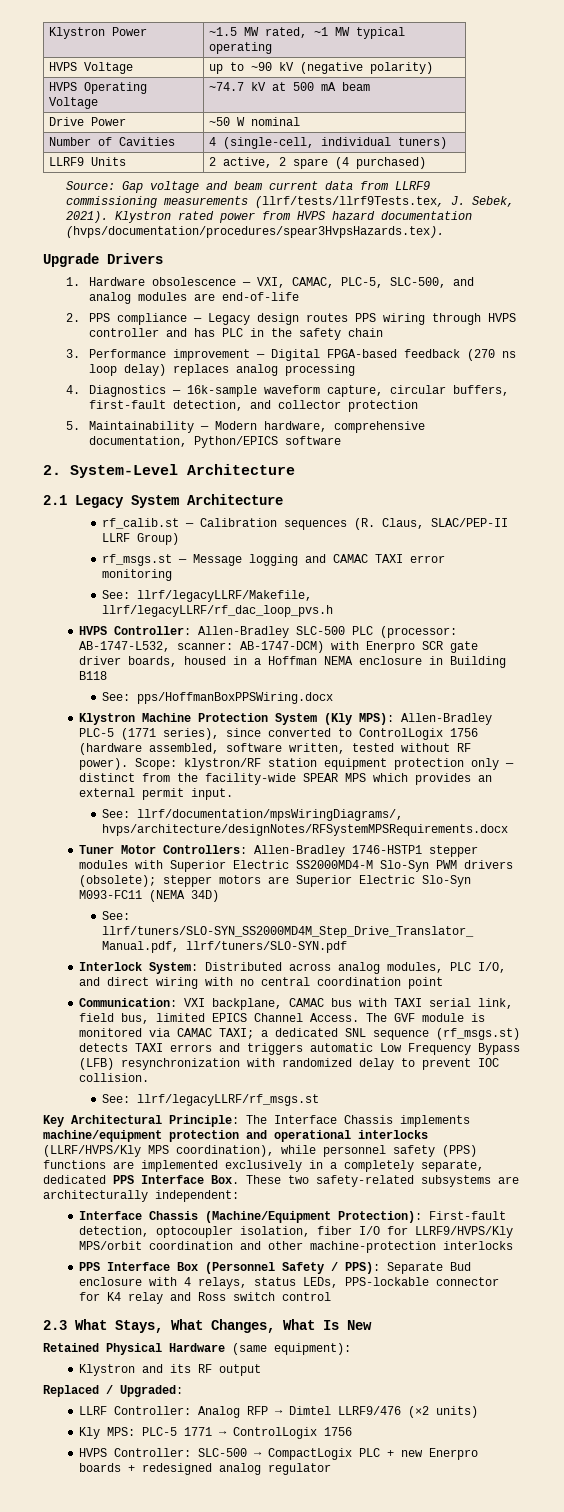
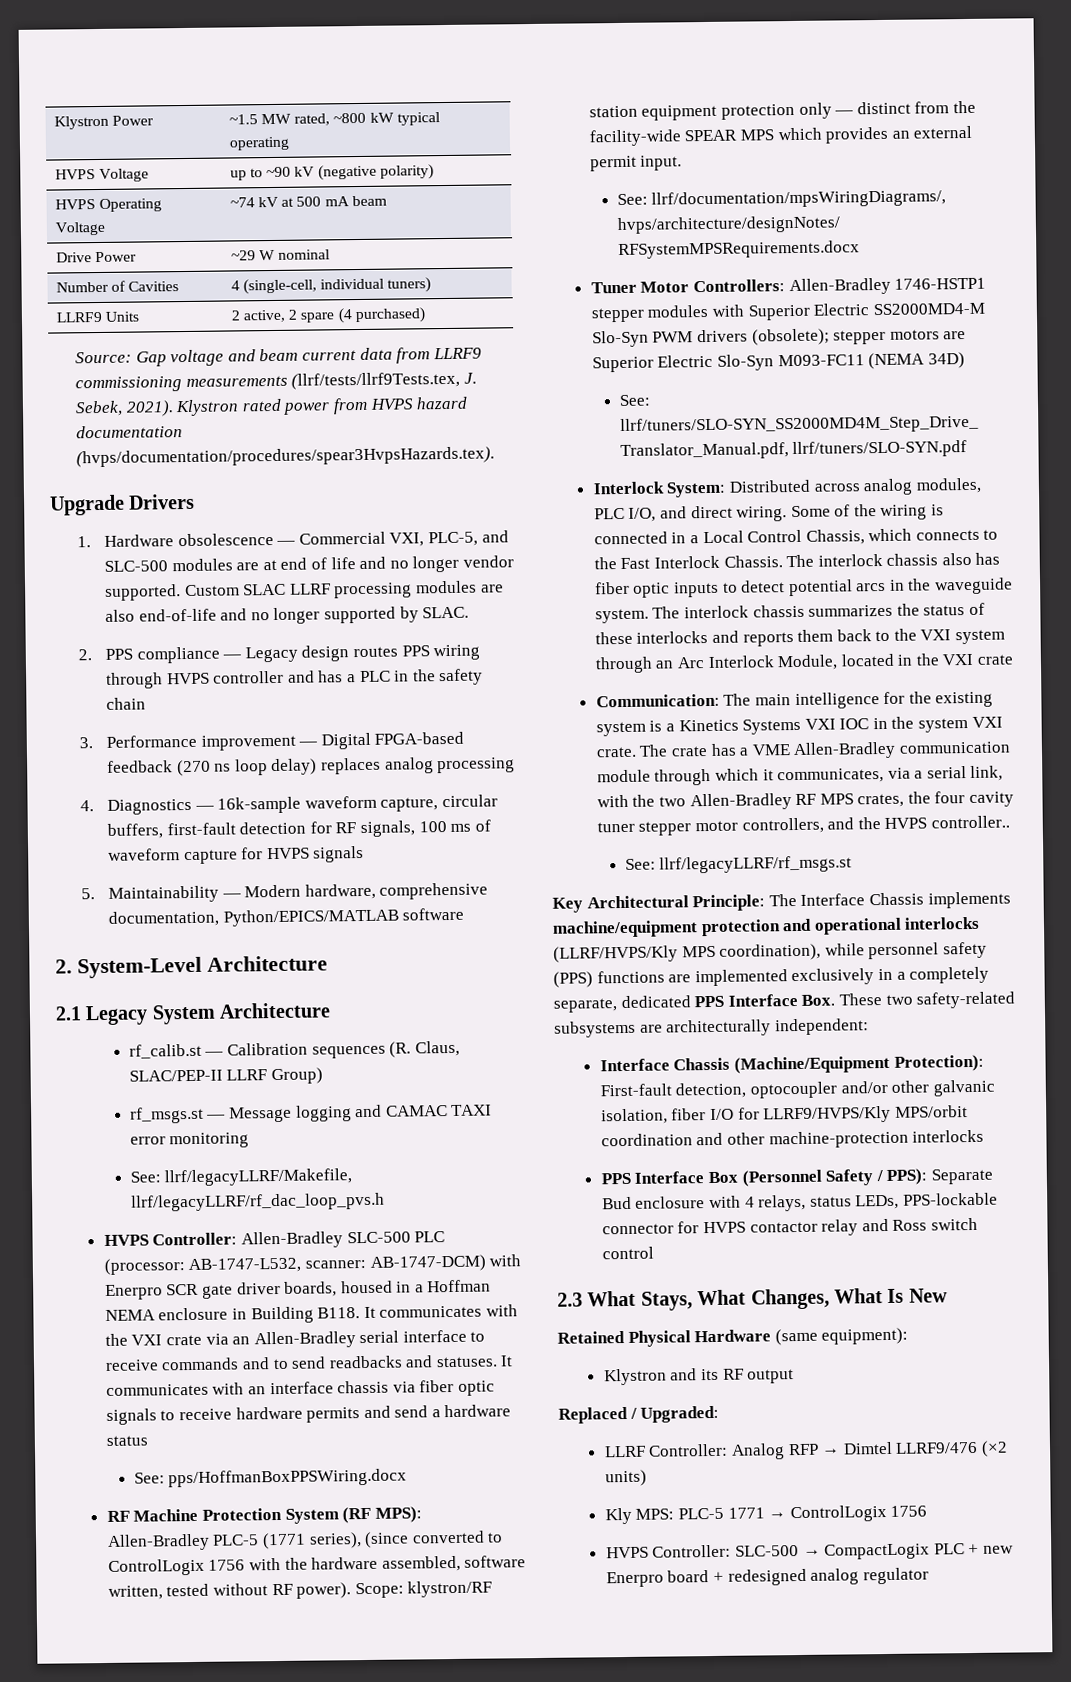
- Klystron Power | ~1.5 MW rated, ~1 MW typical operating
+ Klystron Power | ~1.5 MW rated, ~800 kW typical operating
- HVPS Operating Voltage | ~74.7 kV at 500 mA beam
+ HVPS Operating Voltage | ~74 kV at 500 mA beam
- Drive Power | ~50 W nominal
+ Drive Power | ~29 W nominal
- 1. Hardware obsolescence — VXI, CAMAC, PLC-5, SLC-500, and analog modules are end-of-life
+ 1. Hardware obsolescence — Commercial VXI, PLC-5, and SLC-500 modules are at end of life and no longer vendor supported. Custom SLAC LLRF processing modules are also end-of-life and no longer supported by SLAC.
- 2. PPS compliance — Legacy design routes PPS wiring through HVPS controller and has PLC in the safety chain
+ 2. PPS compliance — Legacy design routes PPS wiring through HVPS controller and has a PLC in the safety chain
- 4. Diagnostics — 16k-sample waveform capture, circular buffers, first-fault detection, and collector protection
+ 4. Diagnostics — 16k-sample waveform capture, circular buffers, first-fault detection for RF signals, 100 ms of waveform capture for HVPS signals
- 5. Maintainability — Modern hardware, comprehensive documentation, Python/EPICS software
+ 5. Maintainability — Modern hardware, comprehensive documentation, Python/EPICS/MATLAB software
- HVPS Controller: Allen-Bradley SLC-500 PLC (processor: AB-1747-L532, scanner: AB-1747-DCM) with Enerpro SCR gate driver boards, housed in a Hoffman NEMA enclosure in Building B118
+ HVPS Controller: Allen-Bradley SLC-500 PLC (processor: AB-1747-L532, scanner: AB-1747-DCM) with Enerpro SCR gate driver boards, housed in a Hoffman NEMA enclosure in Building B118. It communicates with the VXI crate via an Allen-Bradley serial interface to receive commands and to send readbacks and statuses. It communicates with an interface chassis via fiber optic signals to receive hardware permits and send a hardware status
- Klystron Machine Protection System (Kly MPS): Allen-Bradley PLC-5 (1771 series), since converted to ControlLogix 1756 (hardware assembled, software written, tested without RF power).
+ RF Machine Protection System (RF MPS): Allen-Bradley PLC-5 (1771 series), (since converted to ControlLogix 1756 with the hardware assembled, software written, tested without RF power).
- Interlock System: Distributed across analog modules, PLC I/O, and direct wiring with no central coordination point
- Communication: VXI backplane, CAMAC bus with TAXI serial link, field bus, limited EPICS Channel Access. The GVF module is monitored via CAMAC TAXI; a dedicated SNL sequence (rf_msgs.st) detects TAXI errors and triggers automatic Low Frequency Bypass (LFB) resynchronization with randomized delay to prevent IOC collision.
+ Interlock System: Distributed across analog modules, PLC I/O, and direct wiring. Some of the wiring is connected in a Local Control Chassis, which connects to the Fast Interlock Chassis. The interlock chassis also has fiber optic inputs to detect potential arcs in the waveguide system. The interlock chassis summarizes the status of these interlocks and reports them back to the VXI system through an Arc Interlock Module, located in the VXI crate
+ Communication: The main intelligence for the existing system is a Kinetics Systems VXI IOC in the system VXI crate. The crate has a VME Allen-Bradley communication module through which it communicates, via a serial link, with the two Allen-Bradley RF MPS crates, the four cavity tuner stepper motor controllers, and the HVPS controller..
- Interface Chassis (Machine/Equipment Protection): First-fault detection, optocoupler isolation, fiber I/O for LLRF9/HVPS/Kly MPS/orbit coordination and other machine-protection interlocks
+ Interface Chassis (Machine/Equipment Protection): First-fault detection, optocoupler and/or other galvanic isolation, fiber I/O for LLRF9/HVPS/Kly MPS/orbit coordination and other machine-protection interlocks
- PPS Interface Box (Personnel Safety / PPS): Separate Bud enclosure with 4 relays, status LEDs, PPS-lockable connector for K4 relay and Ross switch control
+ PPS Interface Box (Personnel Safety / PPS): Separate Bud enclosure with 4 relays, status LEDs, PPS-lockable connector for HVPS contactor relay and Ross switch control
- HVPS Controller: SLC-500 → CompactLogix PLC + new Enerpro boards + redesigned analog regulator
+ HVPS Controller: SLC-500 → CompactLogix PLC + new Enerpro board + redesigned analog regulator

